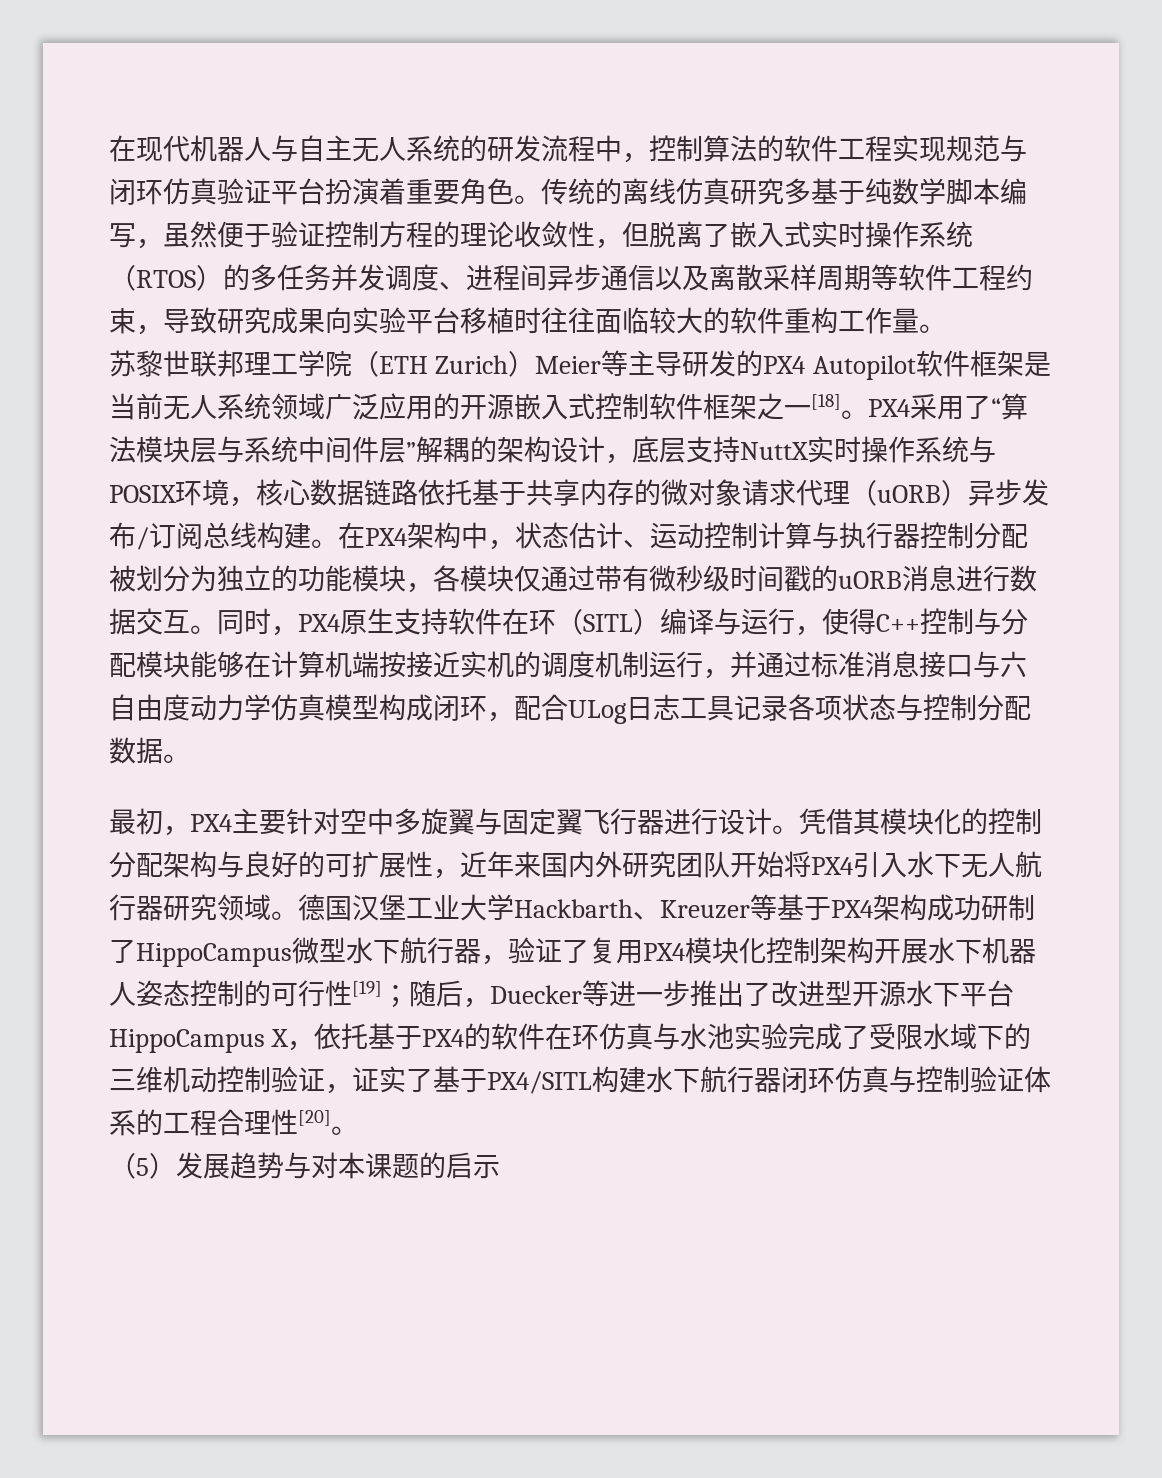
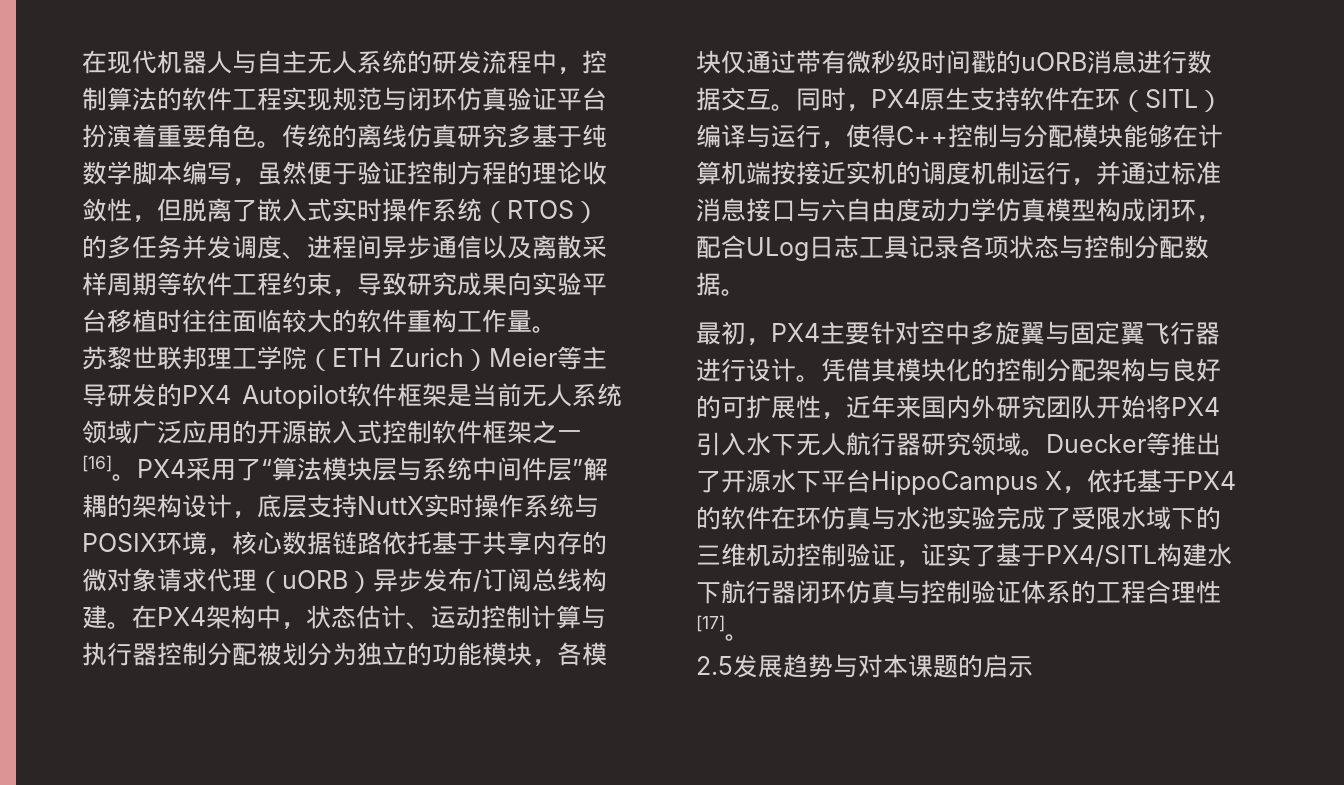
- 苏黎世联邦理工学院（ETH Zurich）Meier等主导研发的PX4 Autopilot软件框架是当前无人系统领域广泛应用的开源嵌入式控制软件框架之一[18]。
+ 苏黎世联邦理工学院（ETH Zurich）Meier等主导研发的PX4 Autopilot软件框架是当前无人系统领域广泛应用的开源嵌入式控制软件框架之一[16]。
- 德国汉堡工业大学Hackbarth、Kreuzer等基于PX4架构成功研制了HippoCampus微型水下航行器，验证了复用PX4模块化控制架构开展水下机器人姿态控制的可行性[19]；随后，Duecker等进一步推出了改进型开源水下平台HippoCampus X，依托基于PX4的软件在环仿真与水池实验完成了受限水域下的三维机动控制验证，证实了基于PX4/SITL构建水下航行器闭环仿真与控制验证体系的工程合理性[20]。
- （5）发展趋势与对本课题的启示
+ Duecker等推出了开源水下平台HippoCampus X，依托基于PX4的软件在环仿真与水池实验完成了受限水域下的三维机动控制验证，证实了基于PX4/SITL构建水下航行器闭环仿真与控制验证体系的工程合理性[17]。
+ 2.5发展趋势与对本课题的启示

